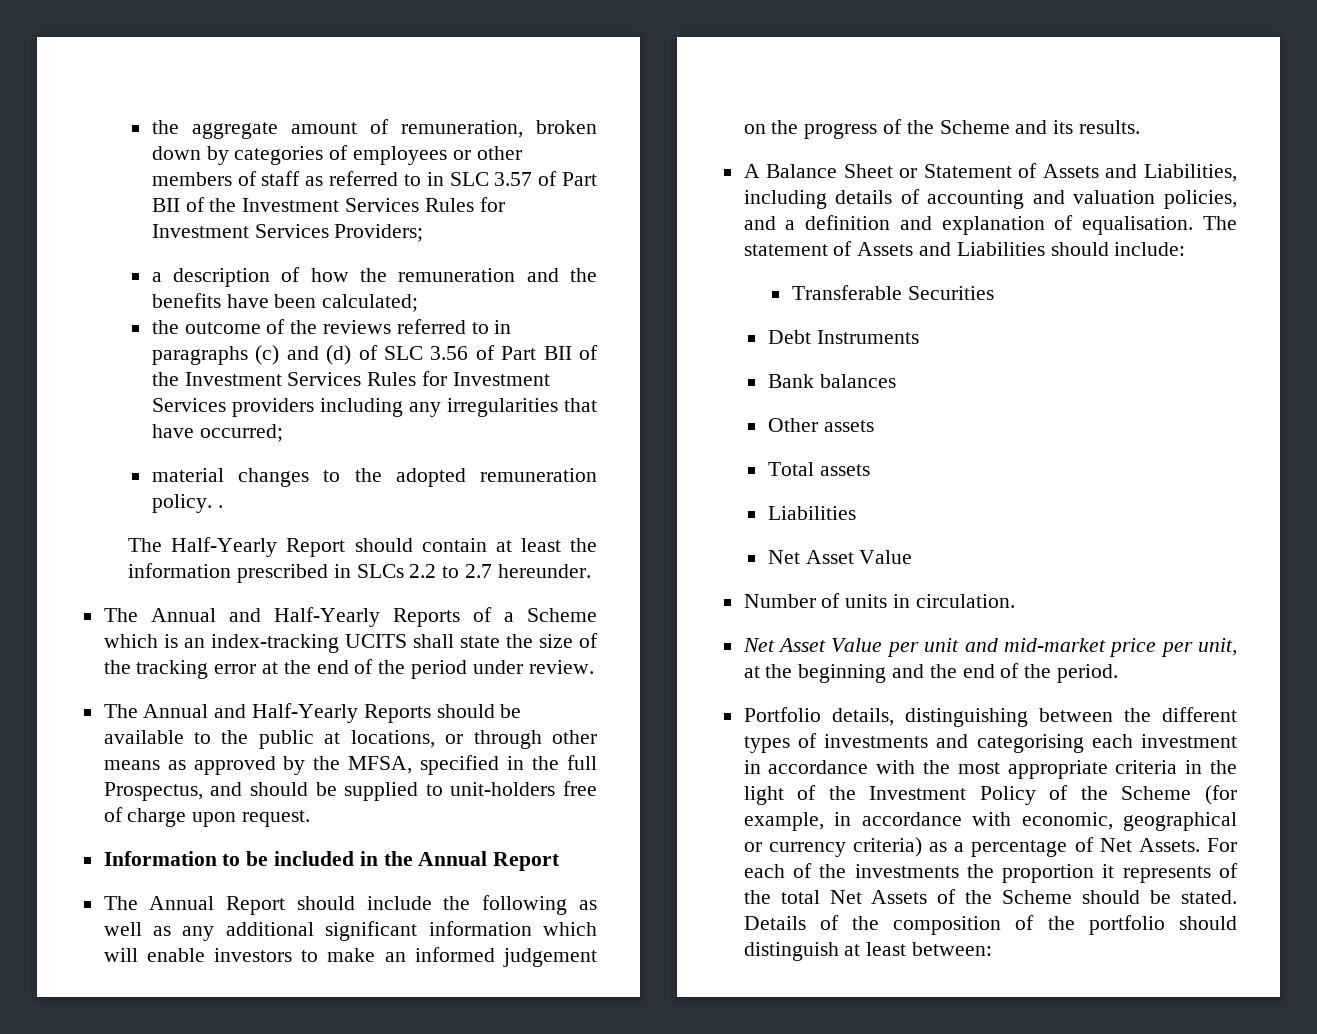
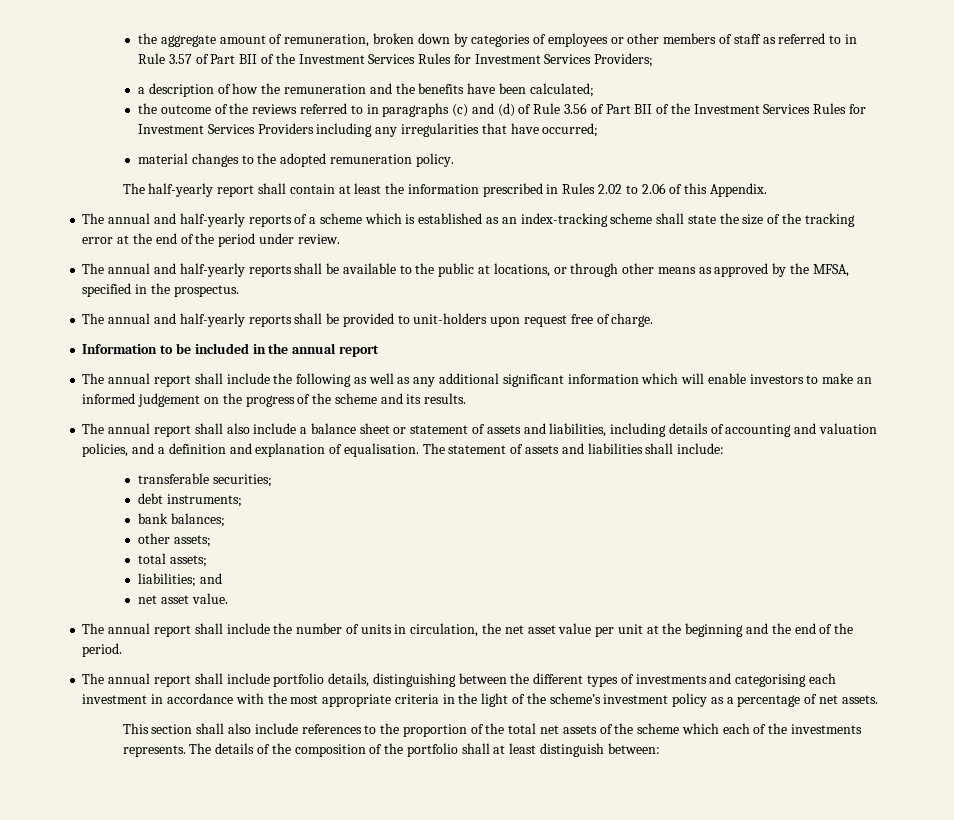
- the aggregate amount of remuneration, broken down by categories of employees or other members of staff as referred to in SLC 3.57 of Part BII of the Investment Services Rules for Investment Services Providers;
+ the aggregate amount of remuneration, broken down by categories of employees or other members of staff as referred to in Rule 3.57 of Part BII of the Investment Services Rules for Investment Services Providers;
- the outcome of the reviews referred to in paragraphs (c) and (d) of SLC 3.56 of Part BII of the Investment Services Rules for Investment Services providers including any irregularities that have occurred;
+ the outcome of the reviews referred to in paragraphs (c) and (d) of Rule 3.56 of Part BII of the Investment Services Rules for Investment Services Providers including any irregularities that have occurred;
- material changes to the adopted remuneration policy. .
- The Half-Yearly Report should contain at least the information prescribed in SLCs 2.2 to 2.7 hereunder.
- The Annual and Half-Yearly Reports of a Scheme which is an index-tracking UCITS shall state the size of the tracking error at the end of the period under review.
+ material changes to the adopted remuneration policy.
+ The half-yearly report shall contain at least the information prescribed in Rules 2.02 to 2.06 of this Appendix.
+ The annual and half-yearly reports of a scheme which is established as an index-tracking scheme shall state the size of the tracking error at the end of the period under review.
- The Annual and Half-Yearly Reports should be available to the public at locations, or through other means as approved by the MFSA, specified in the full Prospectus, and should be supplied to unit-holders free of charge upon request.
+ The annual and half-yearly reports shall be available to the public at locations, or through other means as approved by the MFSA, specified in the prospectus.
+ The annual and half-yearly reports shall be provided to unit-holders upon request free of charge.
- Information to be included in the Annual Report
- The Annual Report should include the following as well as any additional significant information which will enable investors to make an informed judgement on the progress of the Scheme and its results.
+ Information to be included in the annual report
+ The annual report shall include the following as well as any additional significant information which will enable investors to make an informed judgement on the progress of the scheme and its results.
- A Balance Sheet or Statement of Assets and Liabilities, including details of accounting and valuation policies, and a definition and explanation of equalisation.
+ The annual report shall also include a balance sheet or statement of assets and liabilities, including details of accounting and valuation policies, and a definition and explanation of equalisation.
- The statement of Assets and Liabilities should include:
- Transferable Securities
- Debt Instruments
- Bank balances
- Other assets
- Total assets
- Liabilities
- Net Asset Value
- Number of units in circulation.
- Net Asset Value per unit and mid-market price per unit, at the beginning and the end of the period.
+ The statement of assets and liabilities shall include:
+ transferable securities;
+ debt instruments;
+ bank balances;
+ other assets;
+ total assets;
+ liabilities; and
+ net asset value.
+ The annual report shall include the number of units in circulation, the net asset value per unit at the beginning and the end of the period.
- Portfolio details, distinguishing between the different types of investments and categorising each investment in accordance with the most appropriate criteria in the light of the Investment Policy of the Scheme (for example, in accordance with economic, geographical or currency criteria) as a percentage of Net Assets. For each of the investments the proportion it represents of the total Net Assets of the Scheme should be stated. Details of the composition of the portfolio should distinguish at least between:
+ The annual report shall include portfolio details, distinguishing between the different types of investments and categorising each investment in accordance with the most appropriate criteria in the light of the scheme’s investment policy as a percentage of net assets.
+ This section shall also include references to the proportion of the total net assets of the scheme which each of the investments represents. The details of the composition of the portfolio shall at least distinguish between:

